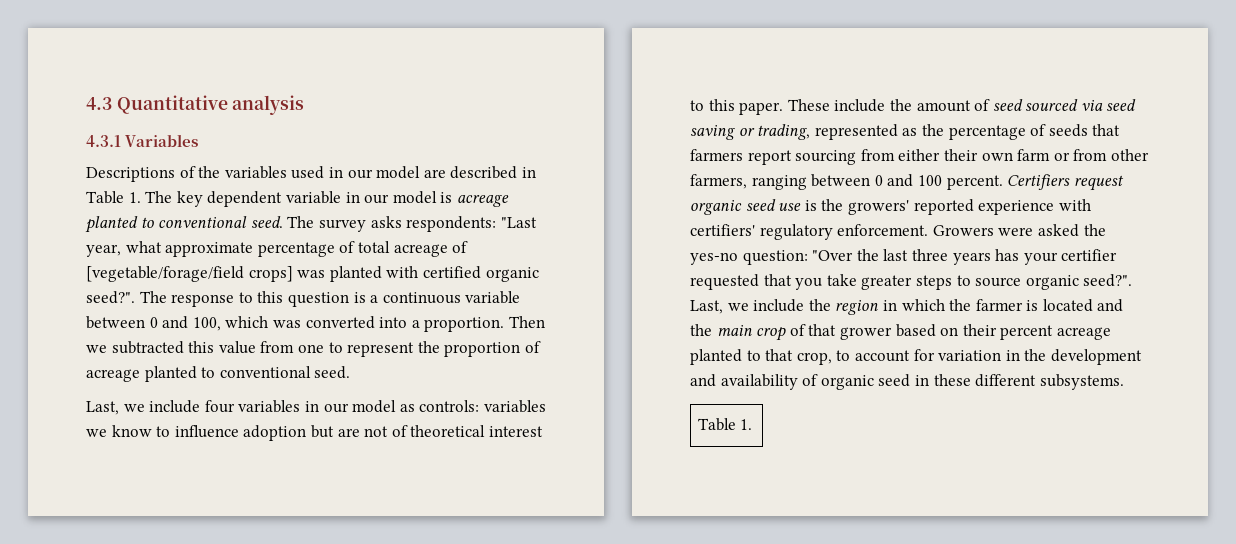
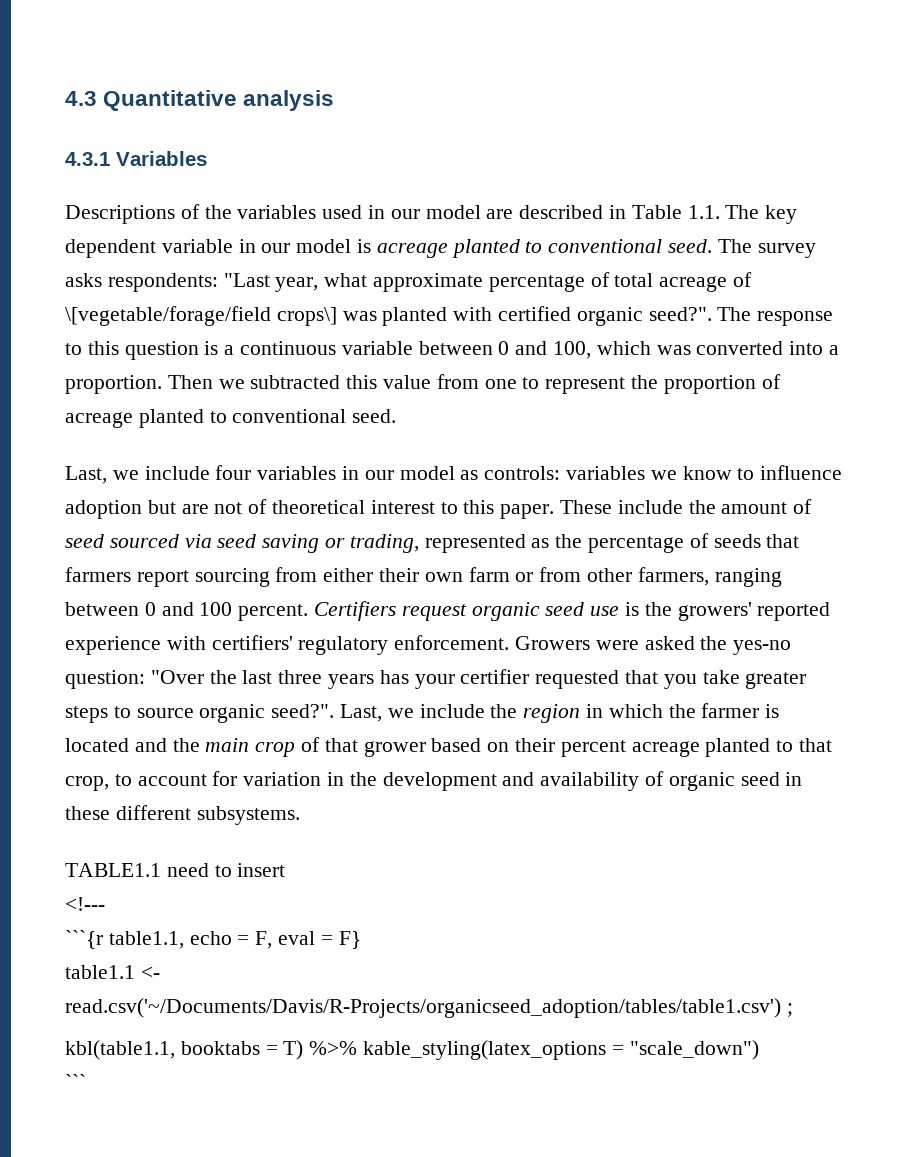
- Descriptions of the variables used in our model are described in Table 1. The key dependent variable in our model is acreage planted to conventional seed.
+ Descriptions of the variables used in our model are described in Table 1.1. The key dependent variable in our model is acreage planted to conventional seed.
- The survey asks respondents: "Last year, what approximate percentage of total acreage of [vegetable/forage/field crops] was planted with certified organic seed?".
+ The survey asks respondents: "Last year, what approximate percentage of total acreage of \[vegetable/forage/field crops\] was planted with certified organic seed?".
  Last, we include the region in which the farmer is located and the main crop of that grower based on their percent acreage planted to that crop, to account for variation in the development and availability of organic seed in these different subsystems.
- Table 1.
+ TABLE1.1 need to insert
+ <!---
+ ```{r table1.1, echo = F, eval = F}
+ table1.1 <- read.csv('~/Documents/Davis/R-Projects/organicseed_adoption/tables/table1.csv') ;
+ kbl(table1.1, booktabs = T) %>% kable_styling(latex_options = "scale_down")
+ ```

